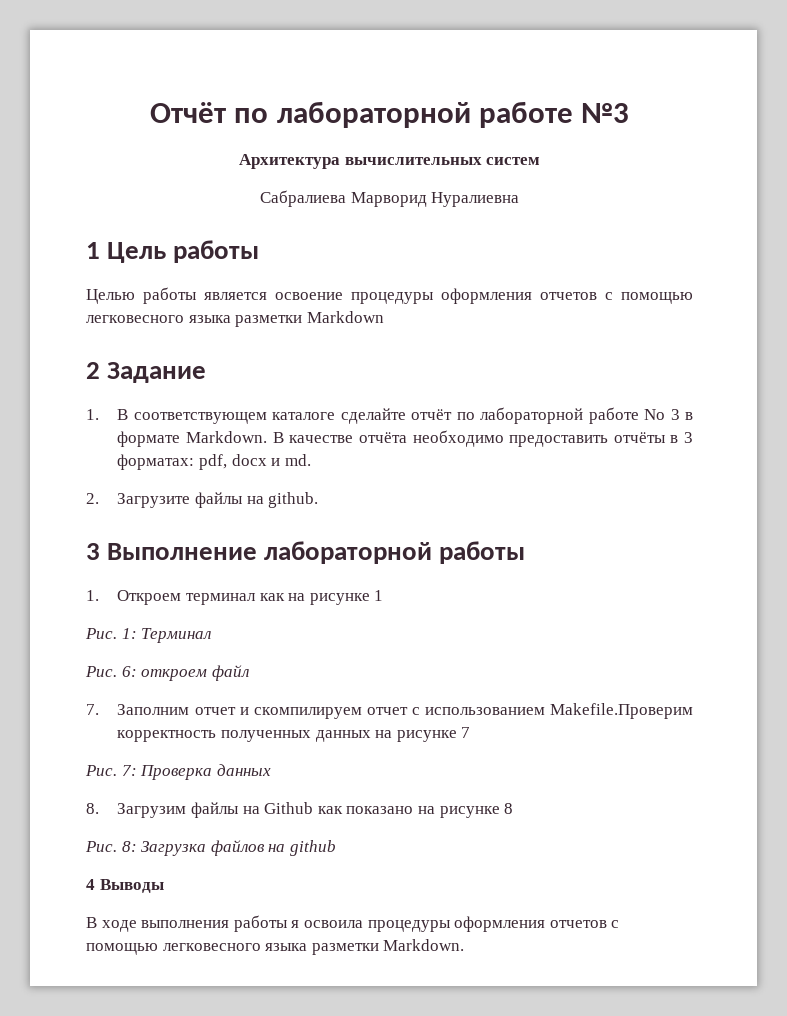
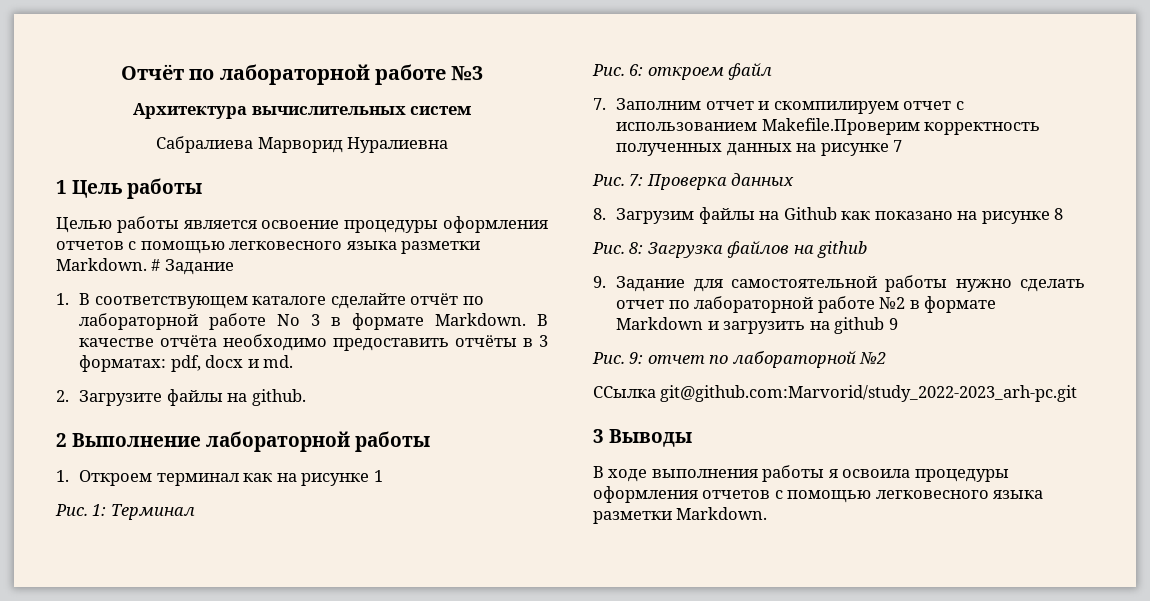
- Целью работы является освоение процедуры оформления отчетов с помощью легковесного языка разметки Markdown
- 2 Задание
+ Целью работы является освоение процедуры оформления отчетов с помощью легковесного языка разметки Markdown. # Задание
- 3 Выполнение лабораторной работы
+ 2 Выполнение лабораторной работы
- 4 Выводы
+ 9. Задание для самостоятельной работы нужно сделать отчет по лабораторной работе №2 в формате Markdown и загрузить на github 9
+ Рис. 9: отчет по лабораторной №2
+ ССылка git@github.com:Marvorid/study_2022-2023_arh-pc.git
+ 3 Выводы

